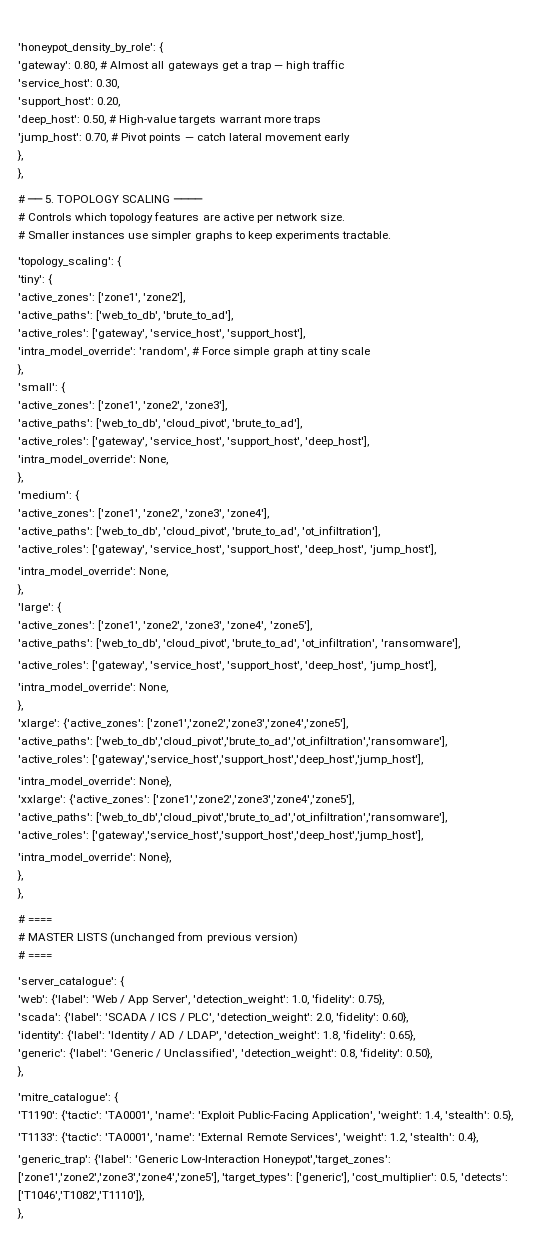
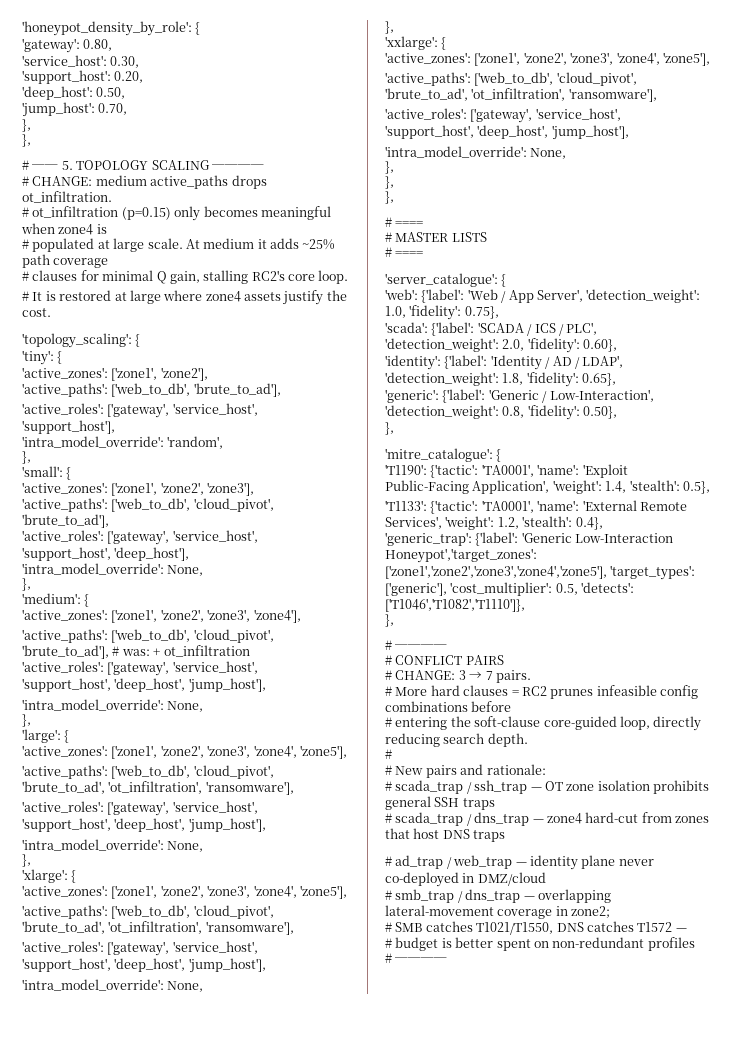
- 'gateway': 0.80, # Almost all gateways get a trap — high traffic
+ 'gateway': 0.80,
- 'deep_host': 0.50, # High-value targets warrant more traps
- 'jump_host': 0.70, # Pivot points — catch lateral movement early
+ 'deep_host': 0.50,
+ 'jump_host': 0.70,
- # Controls which topology features are active per network size.
- # Smaller instances use simpler graphs to keep experiments tractable.
+ # CHANGE: medium active_paths drops ot_infiltration.
+ # ot_infiltration (p=0.15) only becomes meaningful when zone4 is
+ # populated at large scale. At medium it adds ~25% path coverage
+ # clauses for minimal Q gain, stalling RC2's core loop.
+ # It is restored at large where zone4 assets justify the cost.
- 'intra_model_override': 'random', # Force simple graph at tiny scale
+ 'intra_model_override': 'random',
- 'active_paths': ['web_to_db', 'cloud_pivot', 'brute_to_ad', 'ot_infiltration'],
+ 'active_paths': ['web_to_db', 'cloud_pivot', 'brute_to_ad'], # was: + ot_infiltration
- 'xlarge': {'active_zones': ['zone1','zone2','zone3','zone4','zone5'],
- 'active_paths': ['web_to_db','cloud_pivot','brute_to_ad','ot_infiltration','ransomware'],
- 'active_roles': ['gateway','service_host','support_host','deep_host','jump_host'],
- 'intra_model_override': None},
+ 'xlarge': {
+ 'active_zones': ['zone1', 'zone2', 'zone3', 'zone4', 'zone5'],
+ 'active_paths': ['web_to_db', 'cloud_pivot', 'brute_to_ad', 'ot_infiltration', 'ransomware'],
+ 'active_roles': ['gateway', 'service_host', 'support_host', 'deep_host', 'jump_host'],
+ 'intra_model_override': None,
+ },
- 'xxlarge': {'active_zones': ['zone1','zone2','zone3','zone4','zone5'],
- 'active_paths': ['web_to_db','cloud_pivot','brute_to_ad','ot_infiltration','ransomware'],
- 'active_roles': ['gateway','service_host','support_host','deep_host','jump_host'],
- 'intra_model_override': None},
+ 'xxlarge': {
+ 'active_zones': ['zone1', 'zone2', 'zone3', 'zone4', 'zone5'],
+ 'active_paths': ['web_to_db', 'cloud_pivot', 'brute_to_ad', 'ot_infiltration', 'ransomware'],
+ 'active_roles': ['gateway', 'service_host', 'support_host', 'deep_host', 'jump_host'],
+ 'intra_model_override': None,
+ },
- # MASTER LISTS (unchanged from previous version)
+ # MASTER LISTS
- 'generic': {'label': 'Generic / Unclassified', 'detection_weight': 0.8, 'fidelity': 0.50},
+ 'generic': {'label': 'Generic / Low-Interaction', 'detection_weight': 0.8, 'fidelity': 0.50},
  'generic_trap': {'label': 'Generic Low-Interaction Honeypot','target_zones': ['zone1','zone2','zone3','zone4','zone5'], 'target_types': ['generic'], 'cost_multiplier': 0.5, 'detects': ['T1046','T1082','T1110']},
  },
+ # ────
+ # CONFLICT PAIRS
+ # CHANGE: 3 → 7 pairs.
+ # More hard clauses = RC2 prunes infeasible config combinations before
+ # entering the soft-clause core-guided loop, directly reducing search depth.
+ #
+ # New pairs and rationale:
+ # scada_trap / ssh_trap — OT zone isolation prohibits general SSH traps
+ # scada_trap / dns_trap — zone4 hard-cut from zones that host DNS traps
+ # ad_trap / web_trap — identity plane never co-deployed in DMZ/cloud
+ # smb_trap / dns_trap — overlapping lateral-movement coverage in zone2;
+ # SMB catches T1021/T1550, DNS catches T1572 —
+ # budget is better spent on non-redundant profiles
+ # ────

